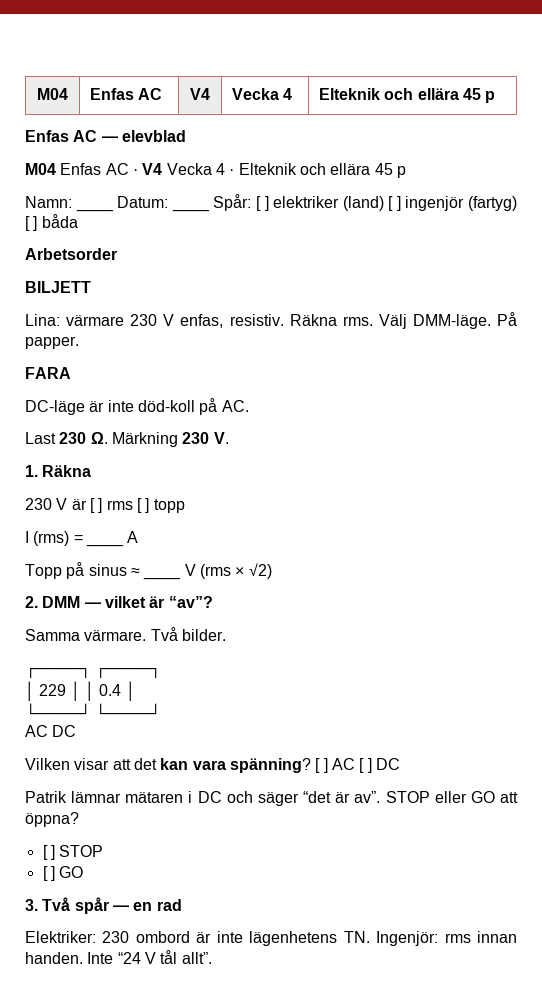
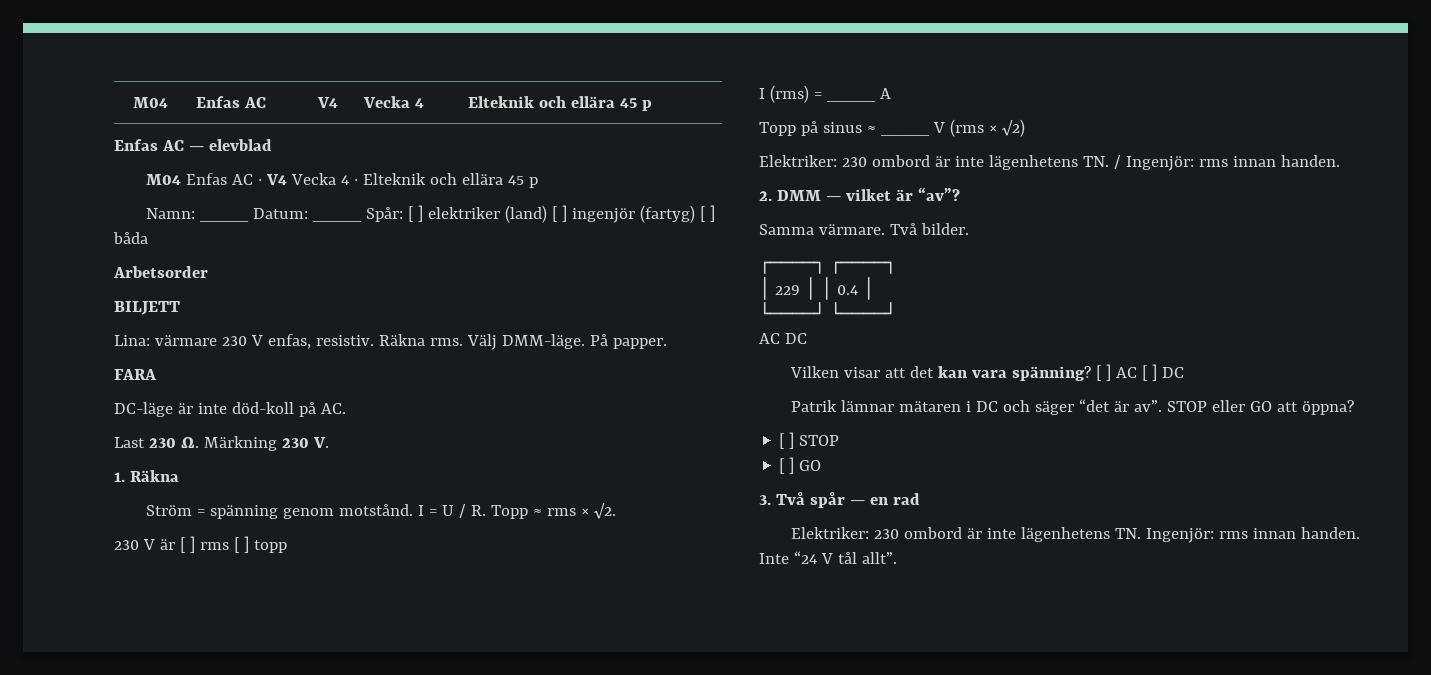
+ Ström = spänning genom motstånd. I = U / R. Topp ≈ rms × √2.
+ Elektriker: 230 ombord är inte lägenhetens TN. / Ingenjör: rms innan handen.

